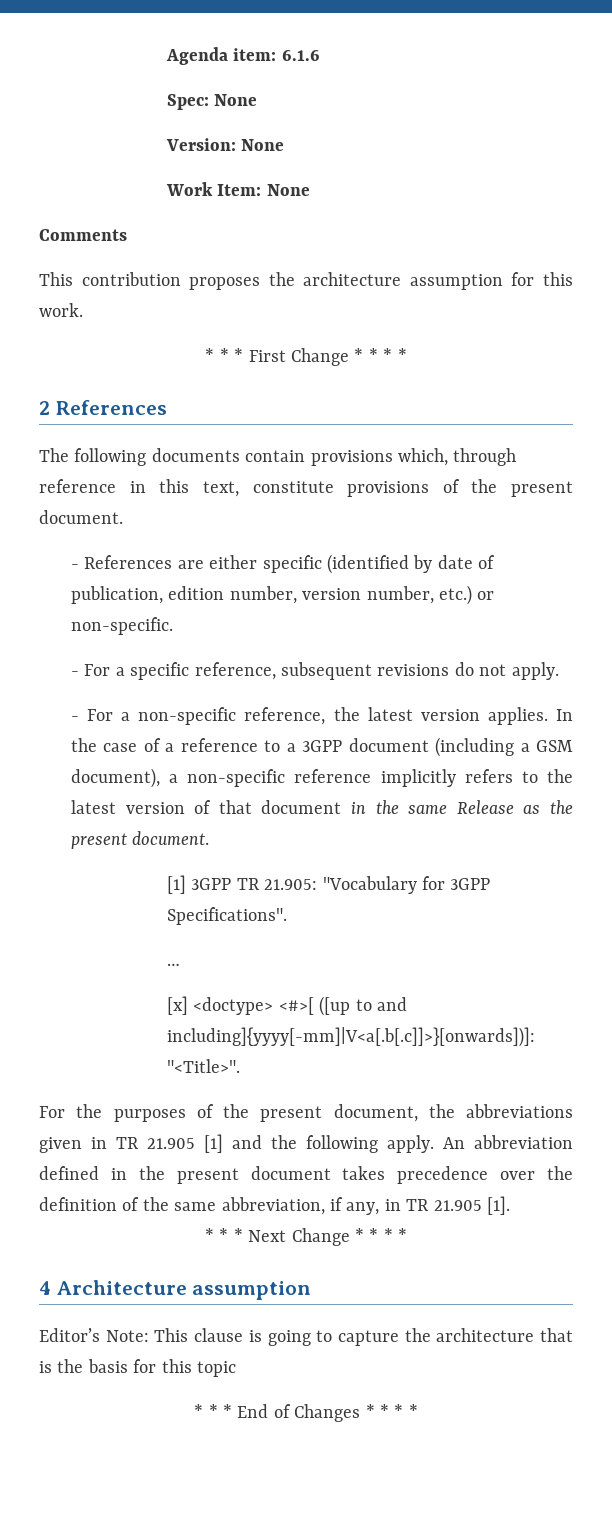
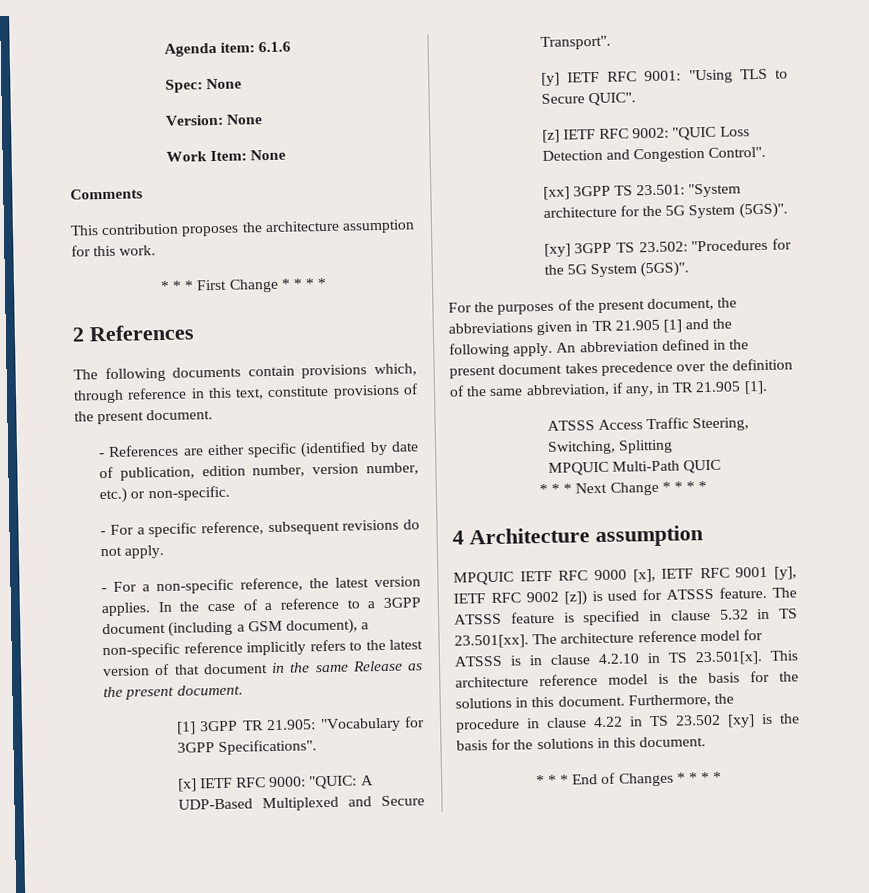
- …
- [x] <doctype> <#>[ ([up to and including]{yyyy[-mm]|V<a[.b[.c]]>}[onwards])]: "<Title>".
+ [x] IETF RFC 9000: "QUIC: A UDP-Based Multiplexed and Secure Transport".
+ [y] IETF RFC 9001: "Using TLS to Secure QUIC".
+ [z] IETF RFC 9002: "QUIC Loss Detection and Congestion Control".
+ [xx] 3GPP TS 23.501: "System architecture for the 5G System (5GS)".
+ [xy] 3GPP TS 23.502: "Procedures for the 5G System (5GS)".
+ ATSSS Access Traffic Steering, Switching, Splitting
+ MPQUIC Multi-Path QUIC
- Editor’s Note: This clause is going to capture the architecture that is the basis for this topic
+ MPQUIC IETF RFC 9000 [x], IETF RFC 9001 [y], IETF RFC 9002 [z]) is used for ATSSS feature. The ATSSS feature is specified in clause 5.32 in TS 23.501[xx]. The architecture reference model for ATSSS is in clause 4.2.10 in TS 23.501[x]. This architecture reference model is the basis for the solutions in this document. Furthermore, the procedure in clause 4.22 in TS 23.502 [xy] is the basis for the solutions in this document.

